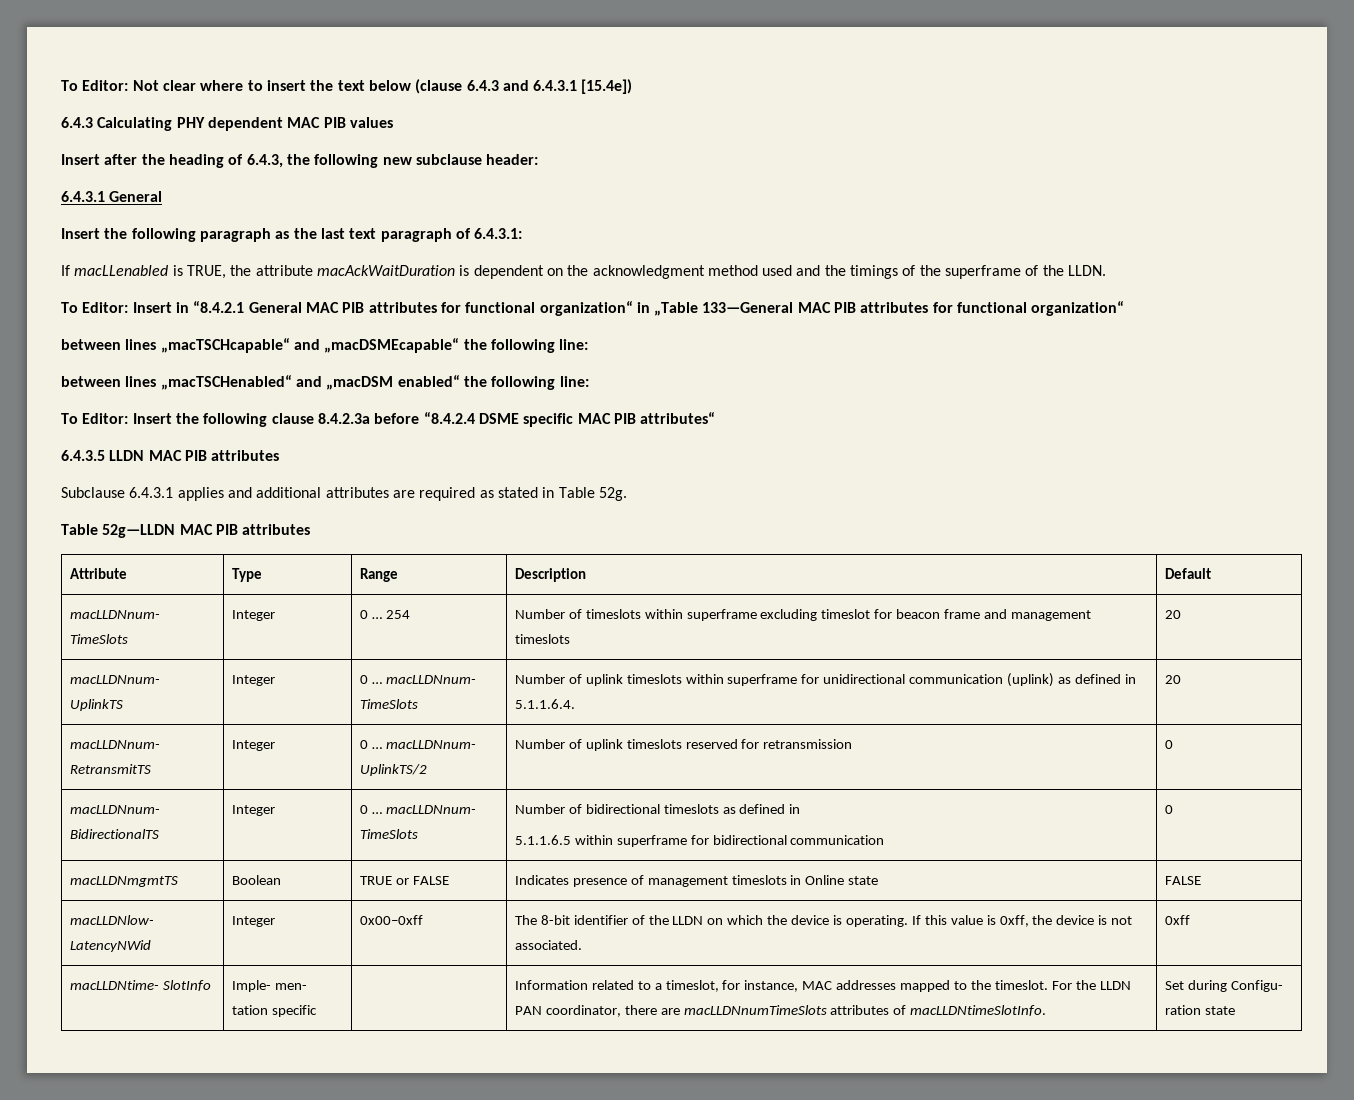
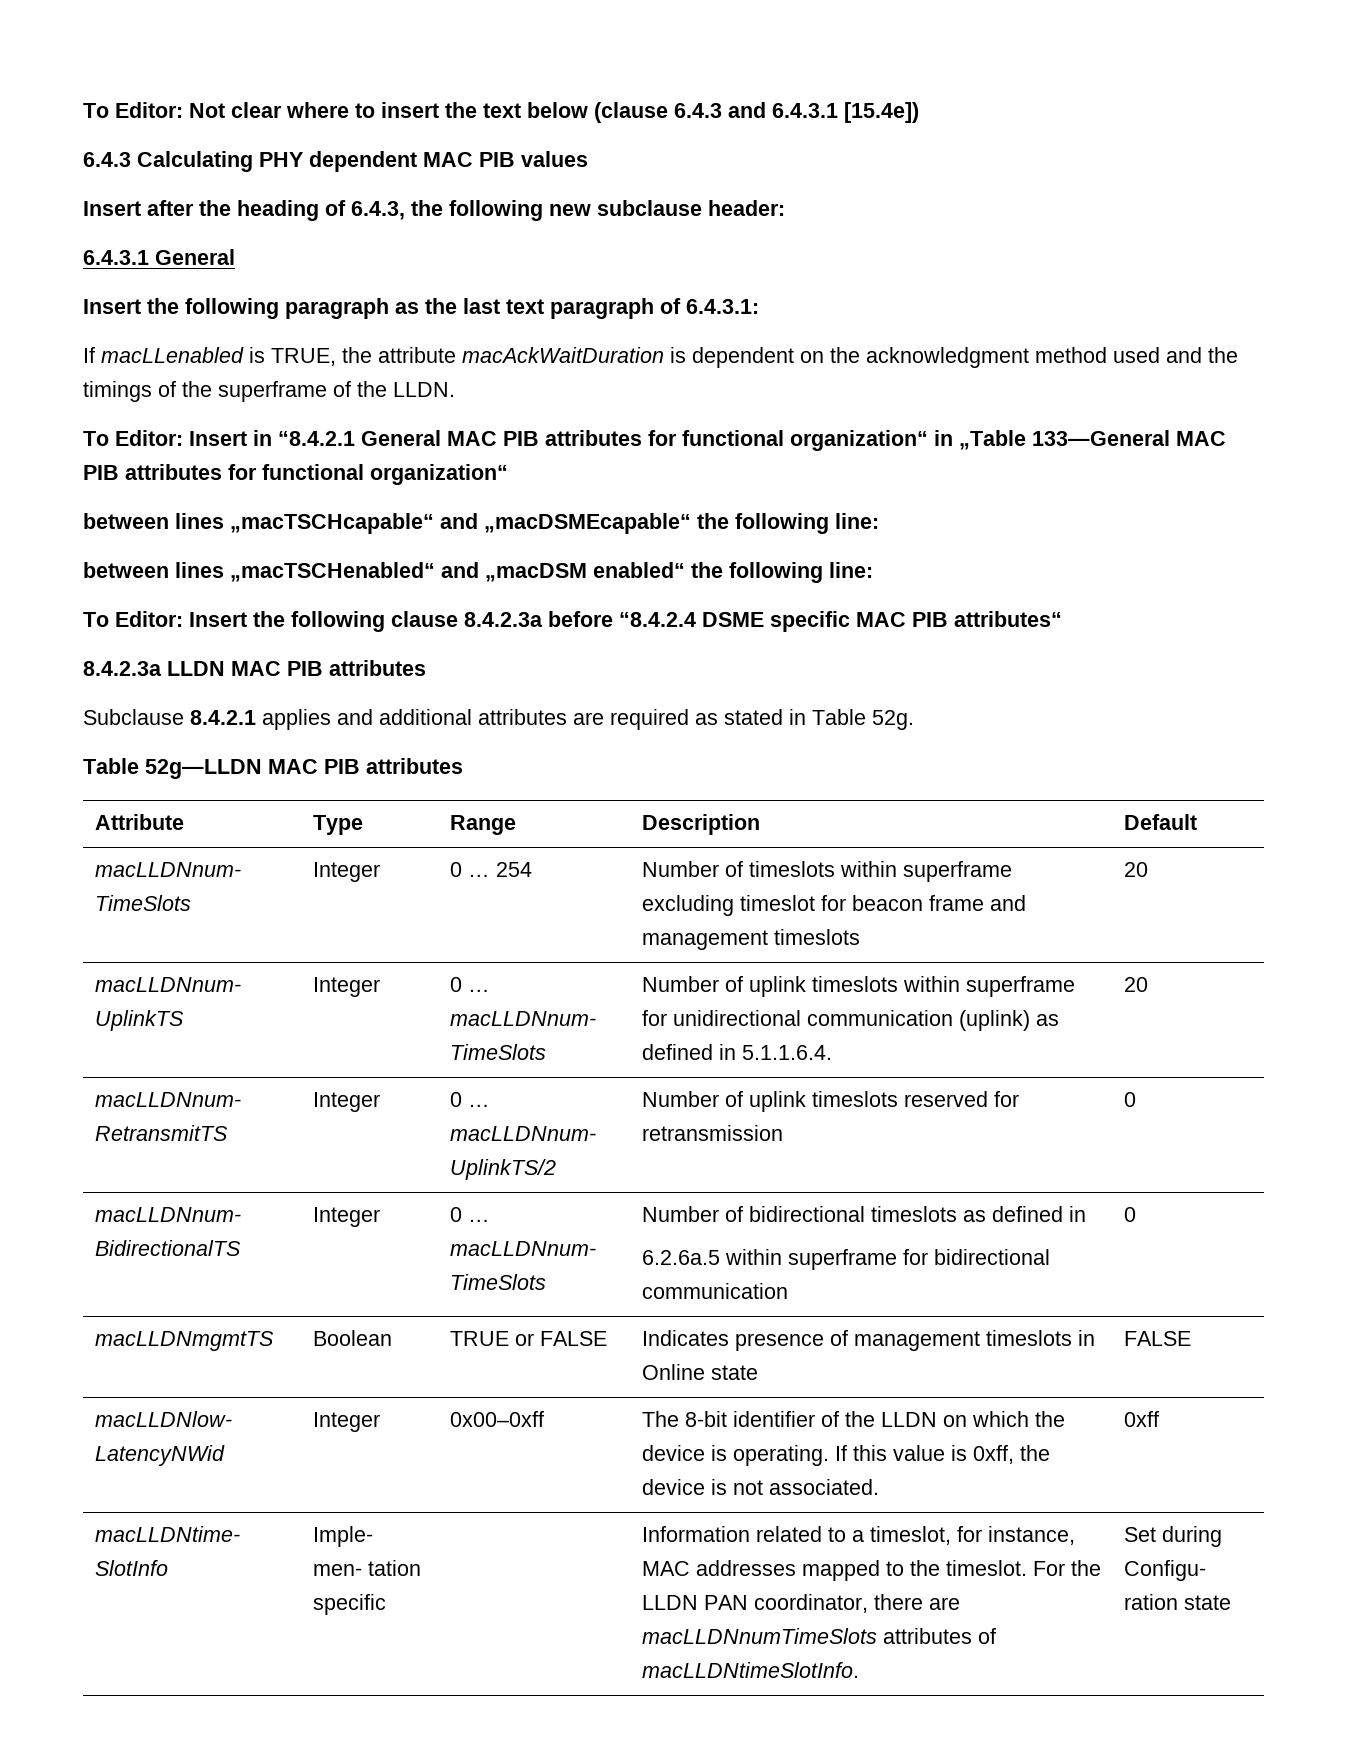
- 6.4.3.5 LLDN MAC PIB attributes
+ 8.4.2.3a LLDN MAC PIB attributes
- Subclause 6.4.3.1 applies and additional attributes are required as stated in Table 52g.
+ Subclause 8.4.2.1 applies and additional attributes are required as stated in Table 52g.
  macLLDNnum- BidirectionalTS | Integer | 0 … macLLDNnum- TimeSlots | Number of bidirectional timeslots as defined in
- 5.1.1.6.5 within superframe for bidirectional communication | 0
+ 6.2.6a.5 within superframe for bidirectional communication | 0

